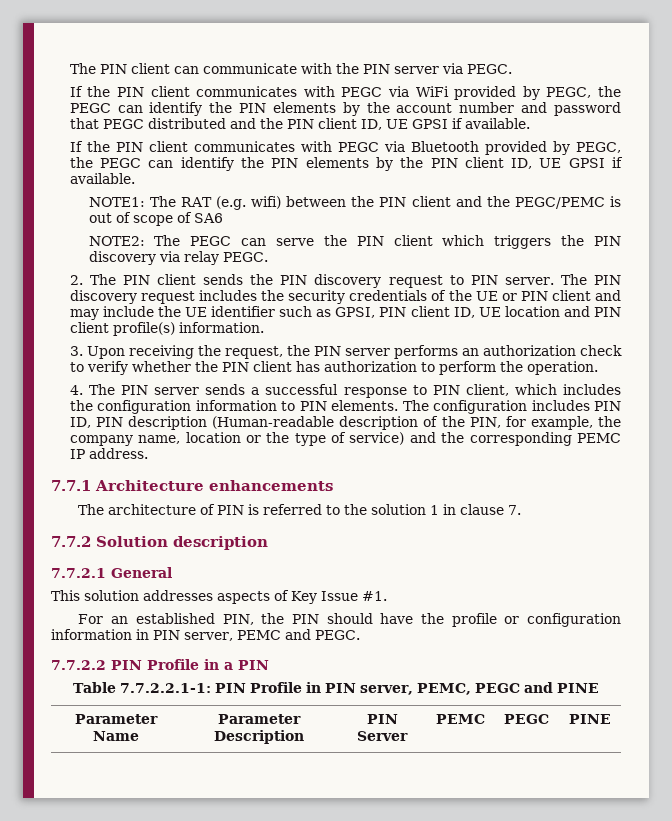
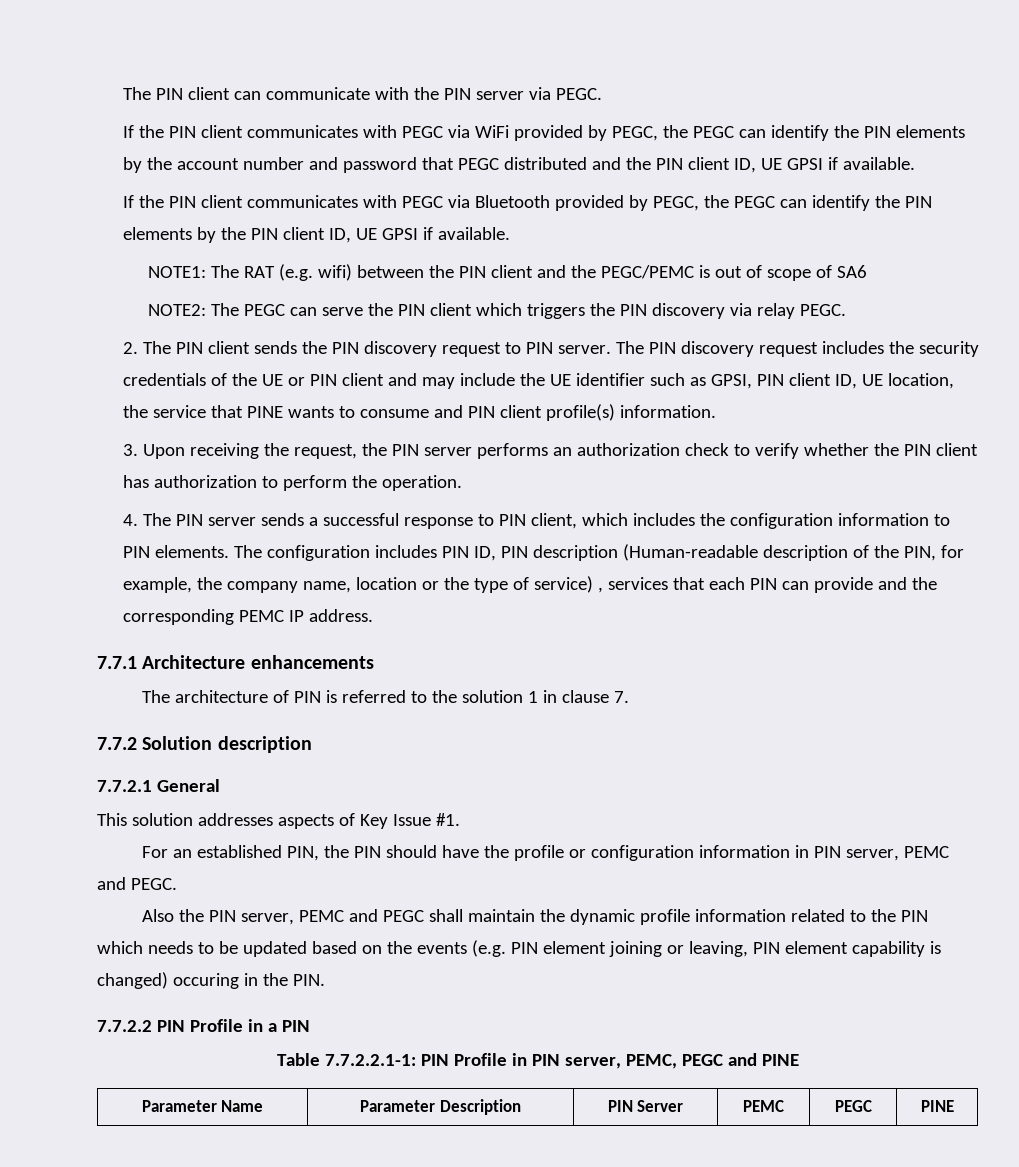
- The PIN discovery request includes the security credentials of the UE or PIN client and may include the UE identifier such as GPSI, PIN client ID, UE location and PIN client profile(s) information.
+ The PIN discovery request includes the security credentials of the UE or PIN client and may include the UE identifier such as GPSI, PIN client ID, UE location, the service that PINE wants to consume and PIN client profile(s) information.
- The configuration includes PIN ID, PIN description (Human-readable description of the PIN, for example, the company name, location or the type of service) and the corresponding PEMC IP address.
+ The configuration includes PIN ID, PIN description (Human-readable description of the PIN, for example, the company name, location or the type of service) , services that each PIN can provide and the corresponding PEMC IP address.
+ Also the PIN server, PEMC and PEGC shall maintain the dynamic profile information related to the PIN which needs to be updated based on the events (e.g. PIN element joining or leaving, PIN element capability is changed) occuring in the PIN.

